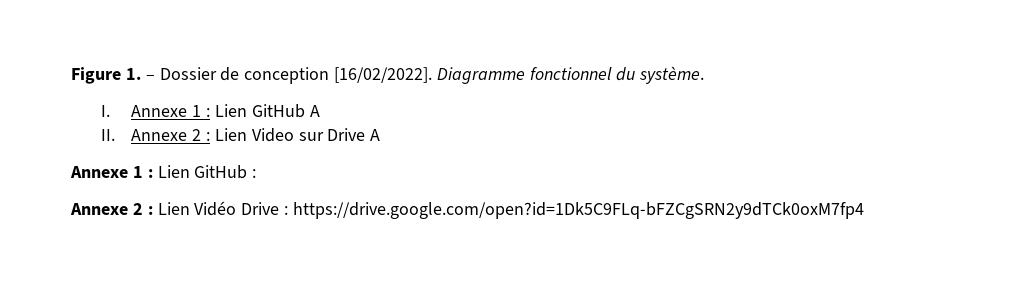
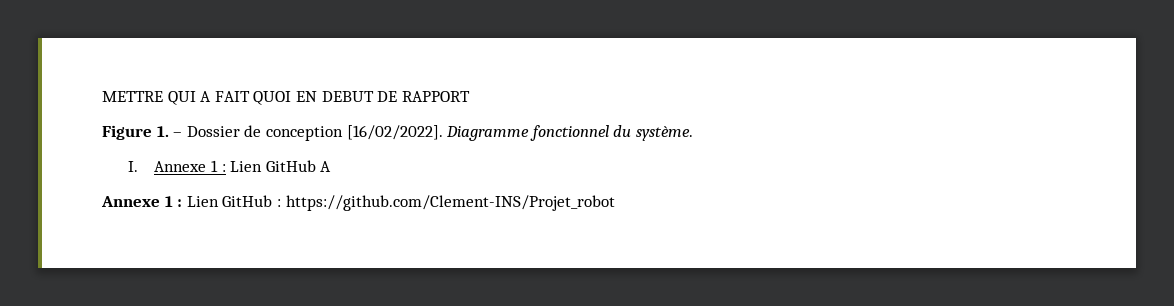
+ METTRE QUI A FAIT QUOI EN DEBUT DE RAPPORT
- II. Annexe 2 : Lien Video sur Drive A
- Annexe 1 : Lien GitHub :
- Annexe 2 : Lien Vidéo Drive : https://drive.google.com/open?id=1Dk5C9FLq-bFZCgSRN2y9dTCk0oxM7fp4
+ Annexe 1 : Lien GitHub : https://github.com/Clement-INS/Projet_robot

